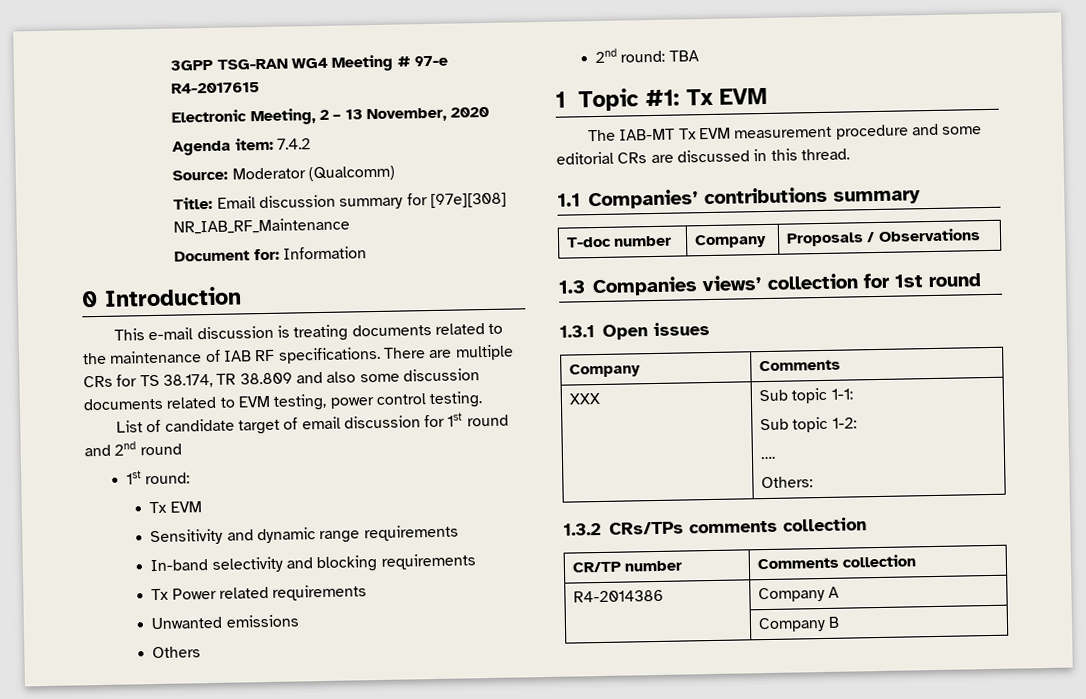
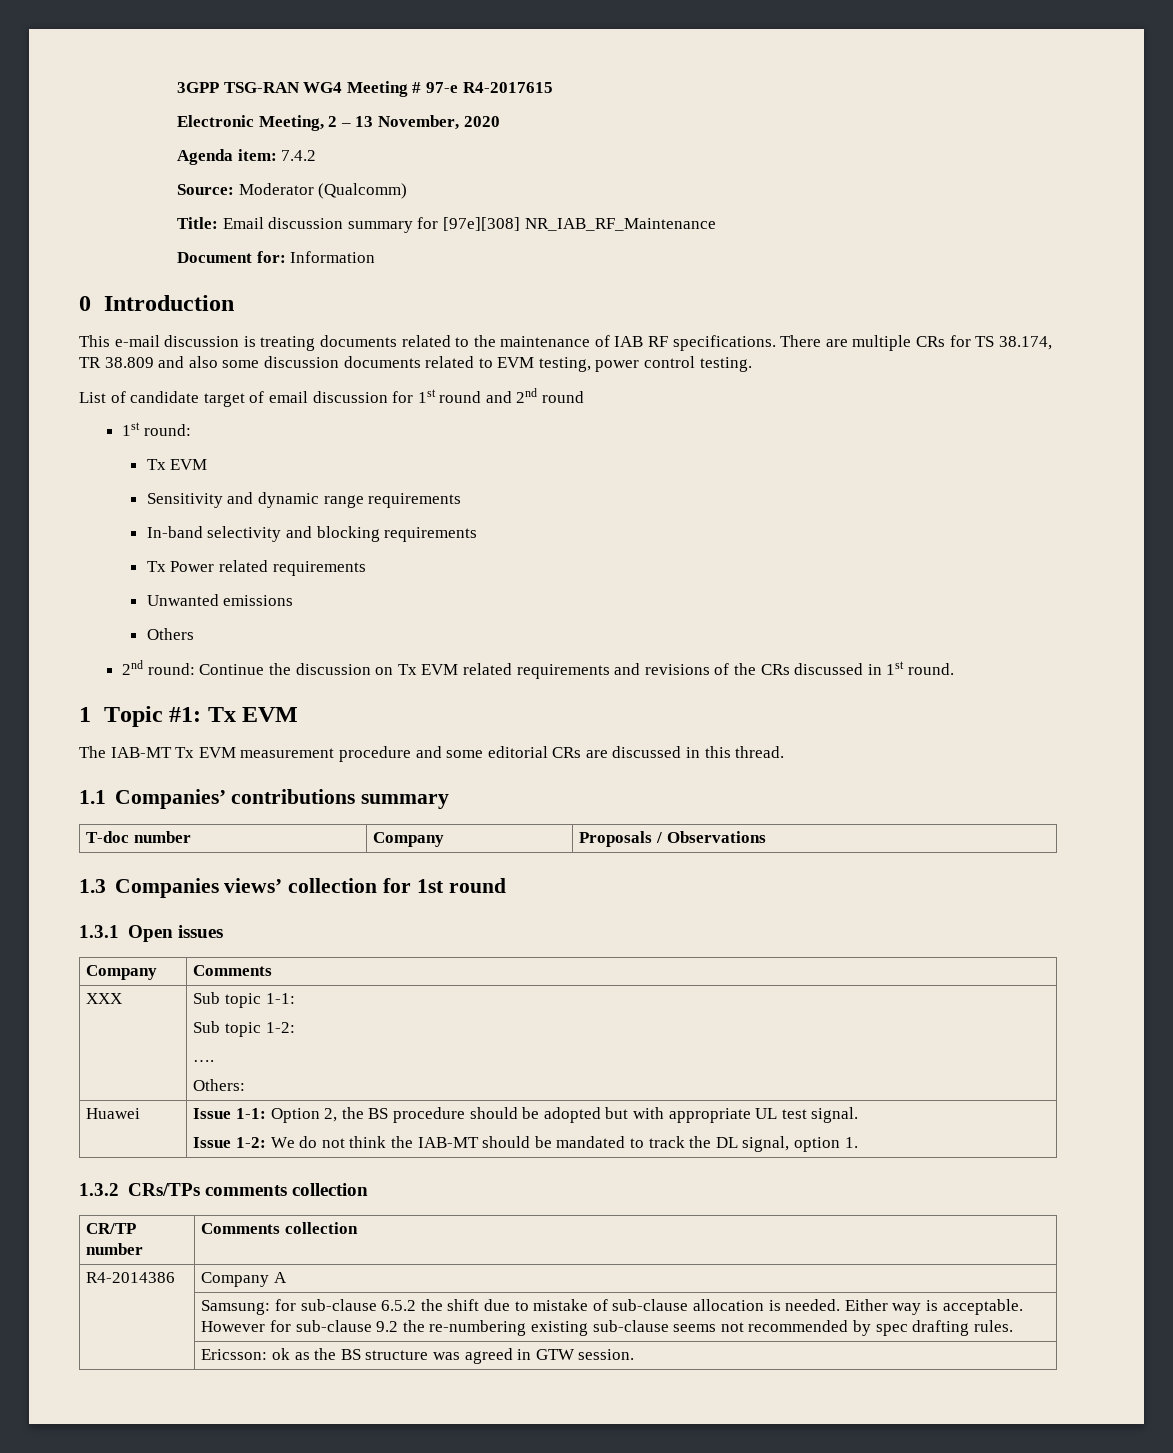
- 2nd round: TBA
+ 2nd round: Continue the discussion on Tx EVM related requirements and revisions of the CRs discussed in 1st round.
+ Huawei | Issue 1-1: Option 2, the BS procedure should be adopted but with appropriate UL test signal.
+ Issue 1-2: We do not think the IAB-MT should be mandated to track the DL signal, option 1.
- | Company B
+ | Samsung: for sub-clause 6.5.2 the shift due to mistake of sub-clause allocation is needed. Either way is acceptable. However for sub-clause 9.2 the re-numbering existing sub-clause seems not recommended by spec drafting rules.
+ | Ericsson: ok as the BS structure was agreed in GTW session.

